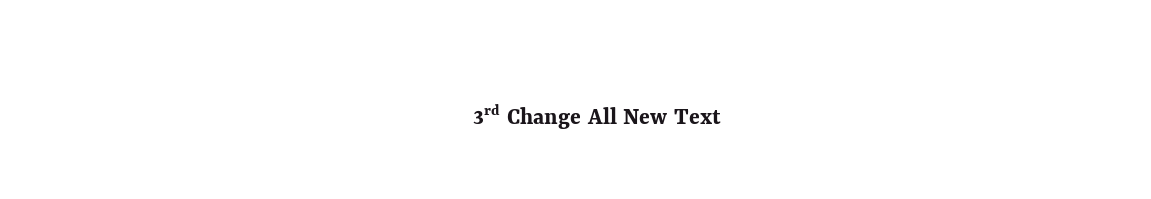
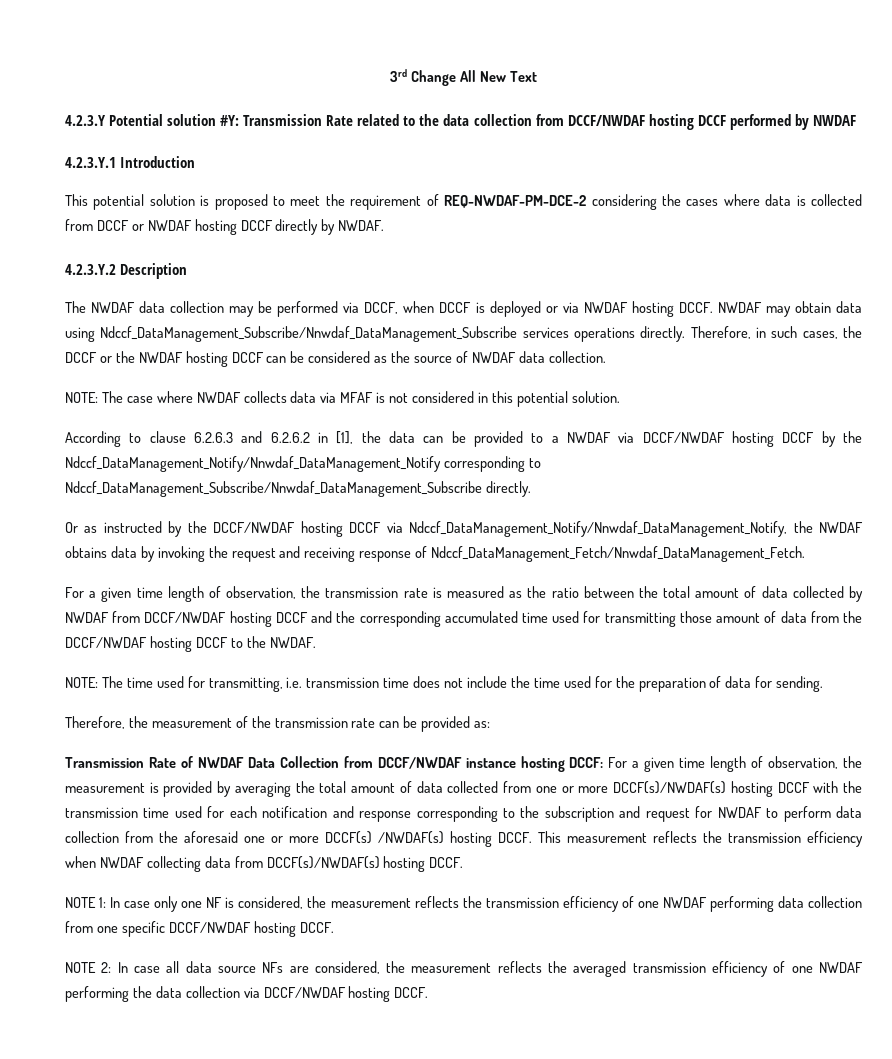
+ 4.2.3.Y Potential solution #Y: Transmission Rate related to the data collection from DCCF/NWDAF hosting DCCF performed by NWDAF
+ 4.2.3.Y.1 Introduction
+ This potential solution is proposed to meet the requirement of REQ-NWDAF-PM-DCE-2 considering the cases where data is collected from DCCF or NWDAF hosting DCCF directly by NWDAF.
+ 4.2.3.Y.2 Description
+ The NWDAF data collection may be performed via DCCF, when DCCF is deployed or via NWDAF hosting DCCF. NWDAF may obtain data using Ndccf_DataManagement_Subscribe/Nnwdaf_DataManagement_Subscribe services operations directly. Therefore, in such cases, the DCCF or the NWDAF hosting DCCF can be considered as the source of NWDAF data collection.
+ NOTE: The case where NWDAF collects data via MFAF is not considered in this potential solution.
+ According to clause 6.2.6.3 and 6.2.6.2 in [1], the data can be provided to a NWDAF via DCCF/NWDAF hosting DCCF by the Ndccf_DataManagement_Notify/Nnwdaf_DataManagement_Notify corresponding to Ndccf_DataManagement_Subscribe/Nnwdaf_DataManagement_Subscribe directly.
+ Or as instructed by the DCCF/NWDAF hosting DCCF via Ndccf_DataManagement_Notify/Nnwdaf_DataManagement_Notify, the NWDAF obtains data by invoking the request and receiving response of Ndccf_DataManagement_Fetch/Nnwdaf_DataManagement_Fetch.
+ For a given time length of observation, the transmission rate is measured as the ratio between the total amount of data collected by NWDAF from DCCF/NWDAF hosting DCCF and the corresponding accumulated time used for transmitting those amount of data from the DCCF/NWDAF hosting DCCF to the NWDAF.
+ NOTE: The time used for transmitting, i.e. transmission time does not include the time used for the preparation of data for sending.
+ Therefore, the measurement of the transmission rate can be provided as:
+ Transmission Rate of NWDAF Data Collection from DCCF/NWDAF instance hosting DCCF: For a given time length of observation, the measurement is provided by averaging the total amount of data collected from one or more DCCF(s)/NWDAF(s) hosting DCCF with the transmission time used for each notification and response corresponding to the subscription and request for NWDAF to perform data collection from the aforesaid one or more DCCF(s) /NWDAF(s) hosting DCCF. This measurement reflects the transmission efficiency when NWDAF collecting data from DCCF(s)/NWDAF(s) hosting DCCF.
+ NOTE 1: In case only one NF is considered, the measurement reflects the transmission efficiency of one NWDAF performing data collection from one specific DCCF/NWDAF hosting DCCF.
+ NOTE 2: In case all data source NFs are considered, the measurement reflects the averaged transmission efficiency of one NWDAF performing the data collection via DCCF/NWDAF hosting DCCF.

